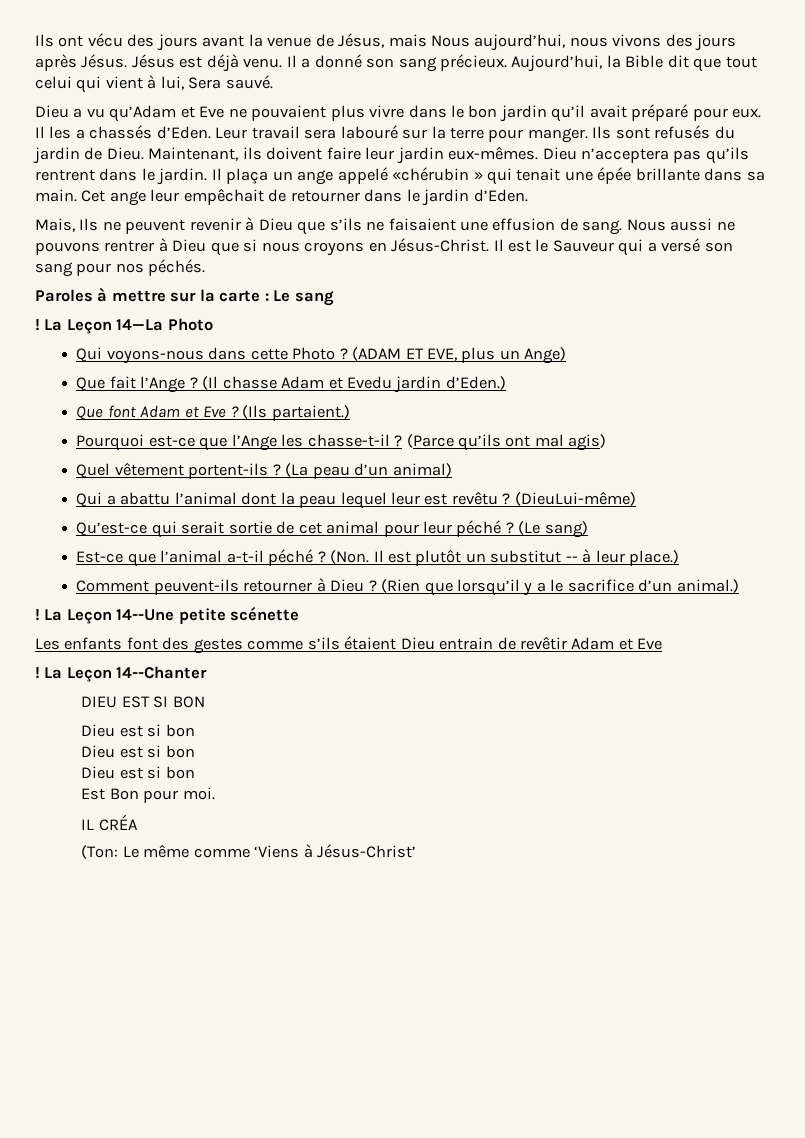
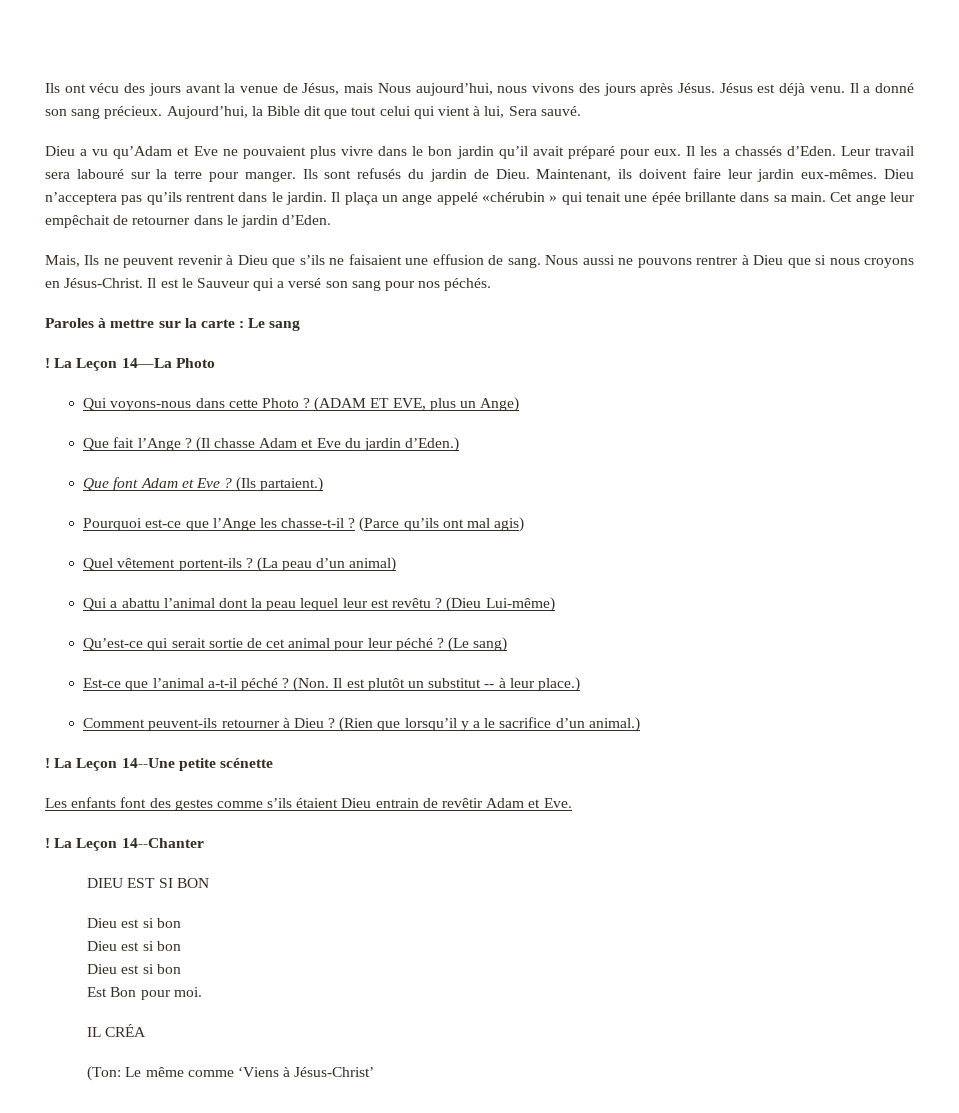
- (Il chasse Adam et Evedu jardin d’Eden.)
+ (Il chasse Adam et Eve du jardin d’Eden.)
- (DieuLui-même)
+ (Dieu Lui-même)
- Les enfants font des gestes comme s’ils étaient Dieu entrain de revêtir Adam et Eve
+ Les enfants font des gestes comme s’ils étaient Dieu entrain de revêtir Adam et Eve.

